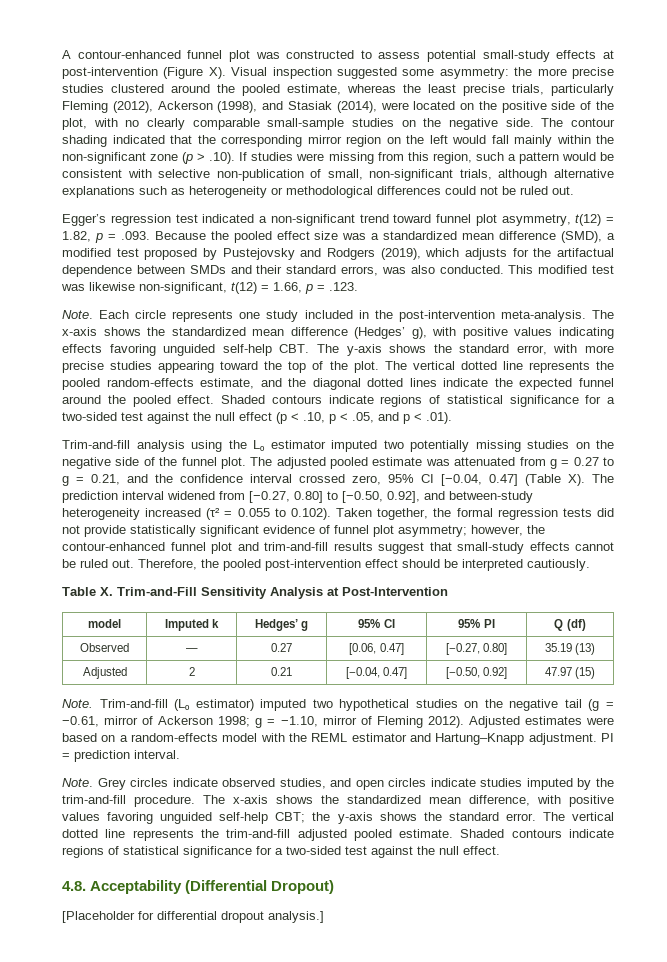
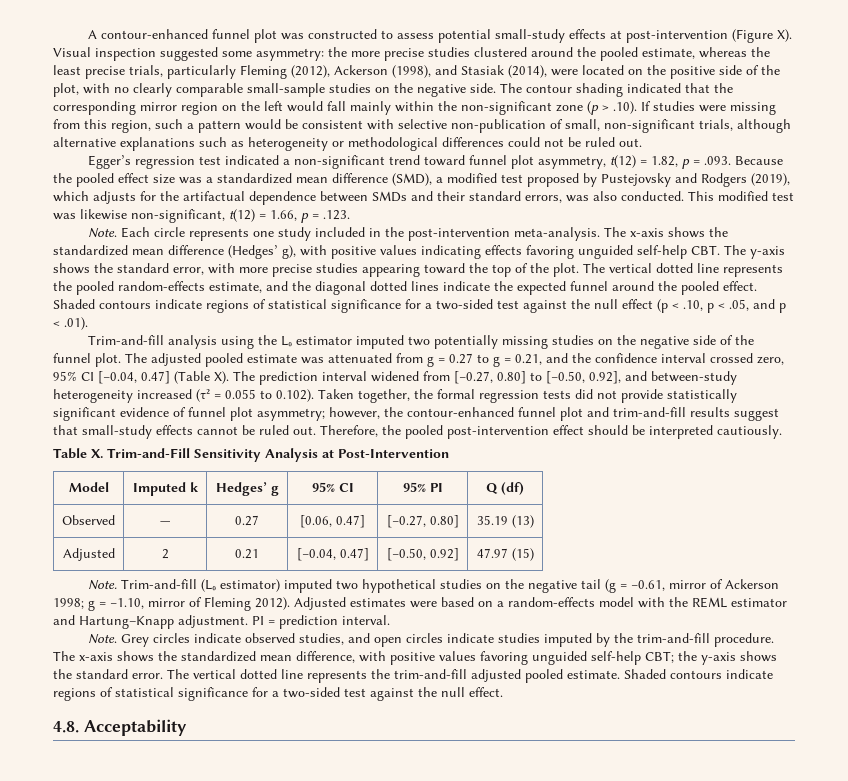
- model | Imputed k | Hedges’ g | 95% CI | 95% PI | Q (df)
+ Model | Imputed k | Hedges’ g | 95% CI | 95% PI | Q (df)
- 4.8. Acceptability (Differential Dropout)
- [Placeholder for differential dropout analysis.]
+ 4.8. Acceptability

